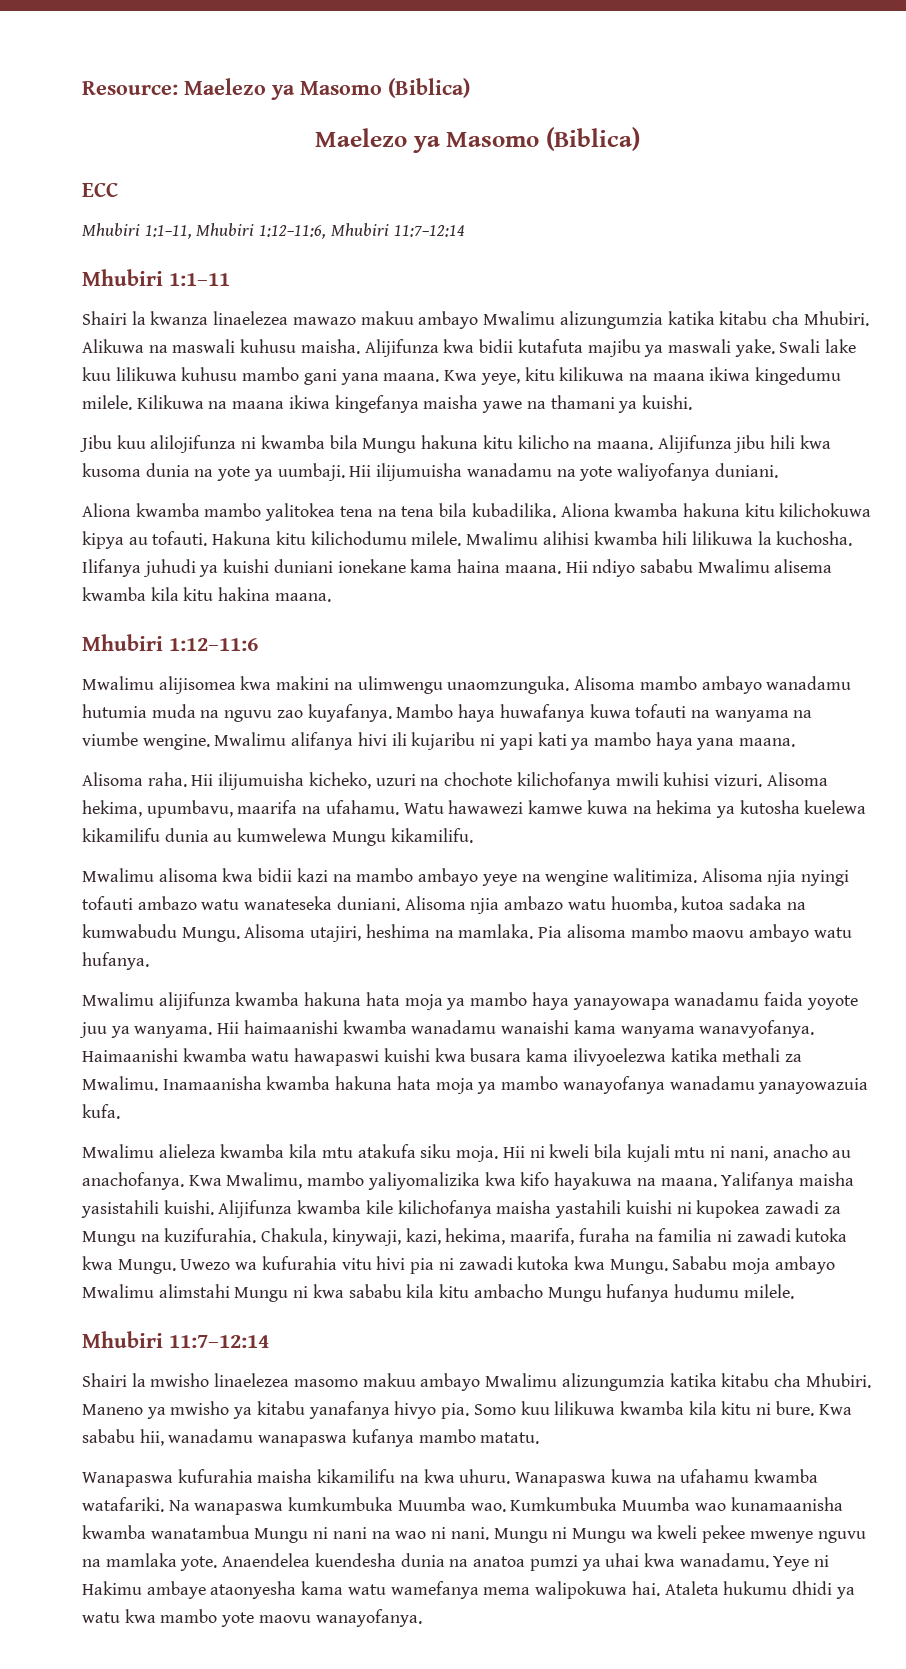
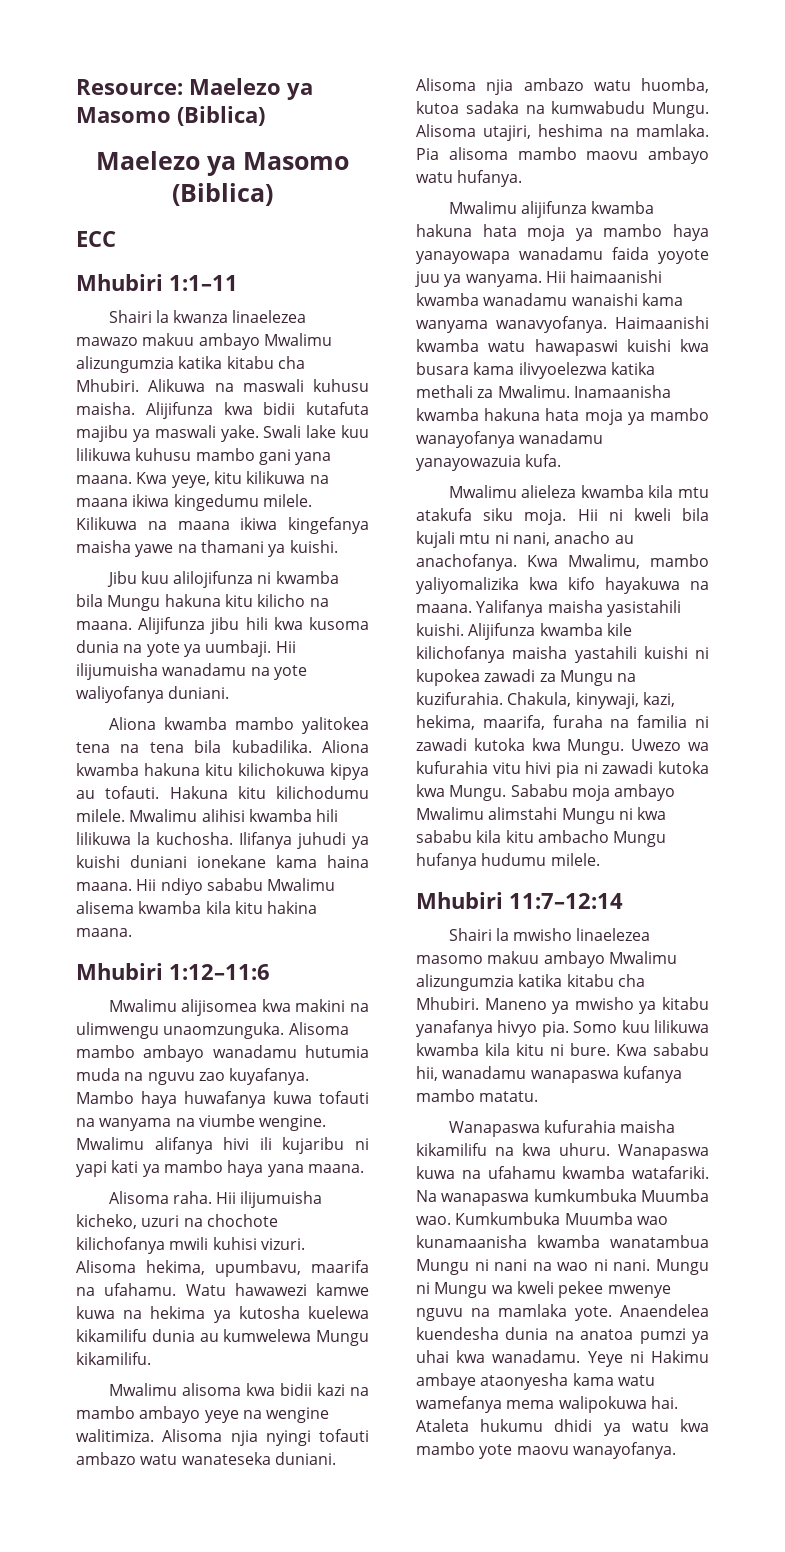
- Mhubiri 1:1–11, Mhubiri 1:12–11:6, Mhubiri 11:7–12:14

